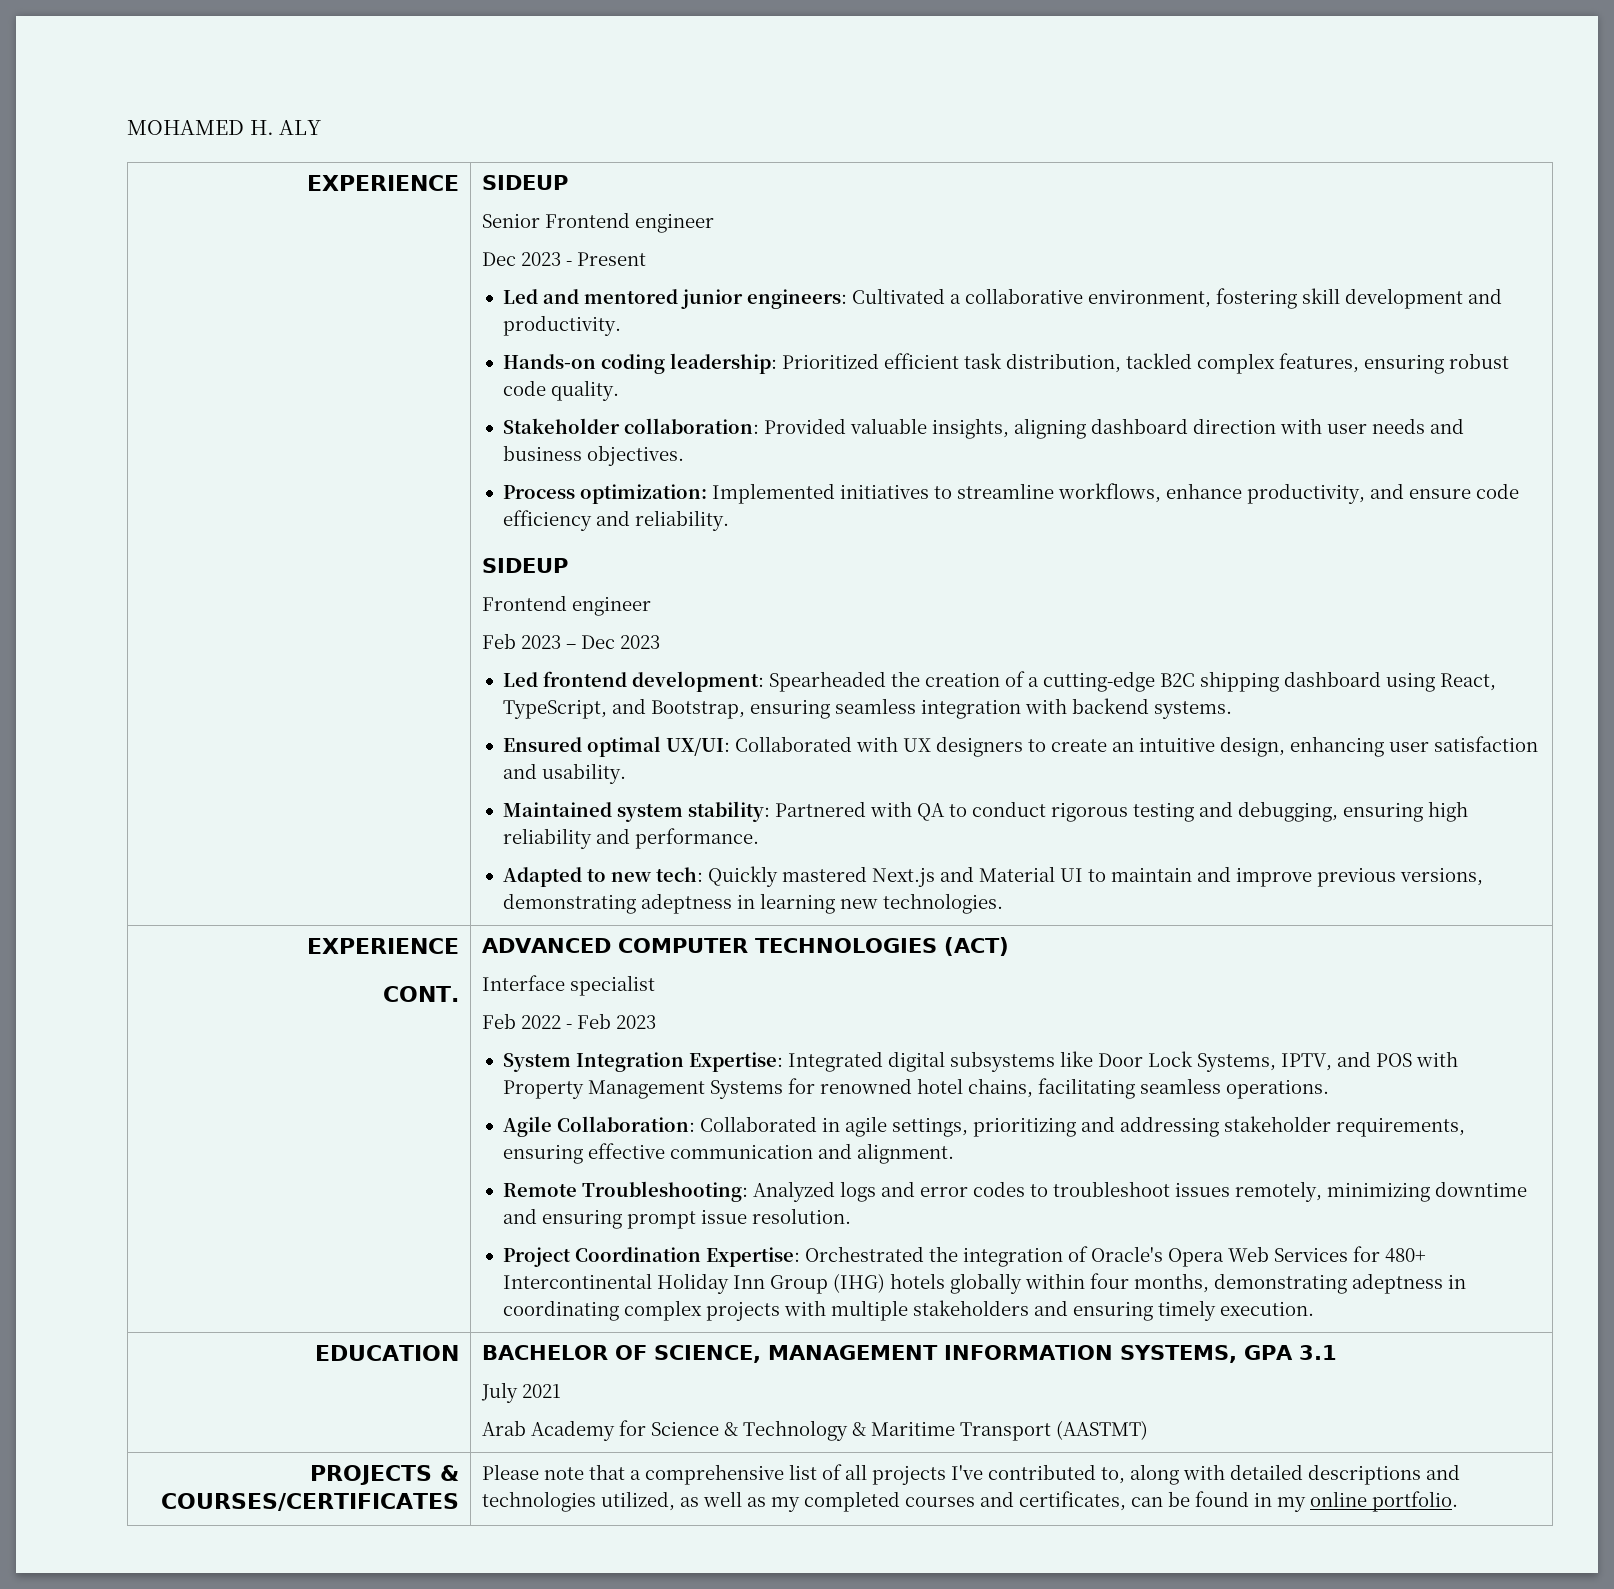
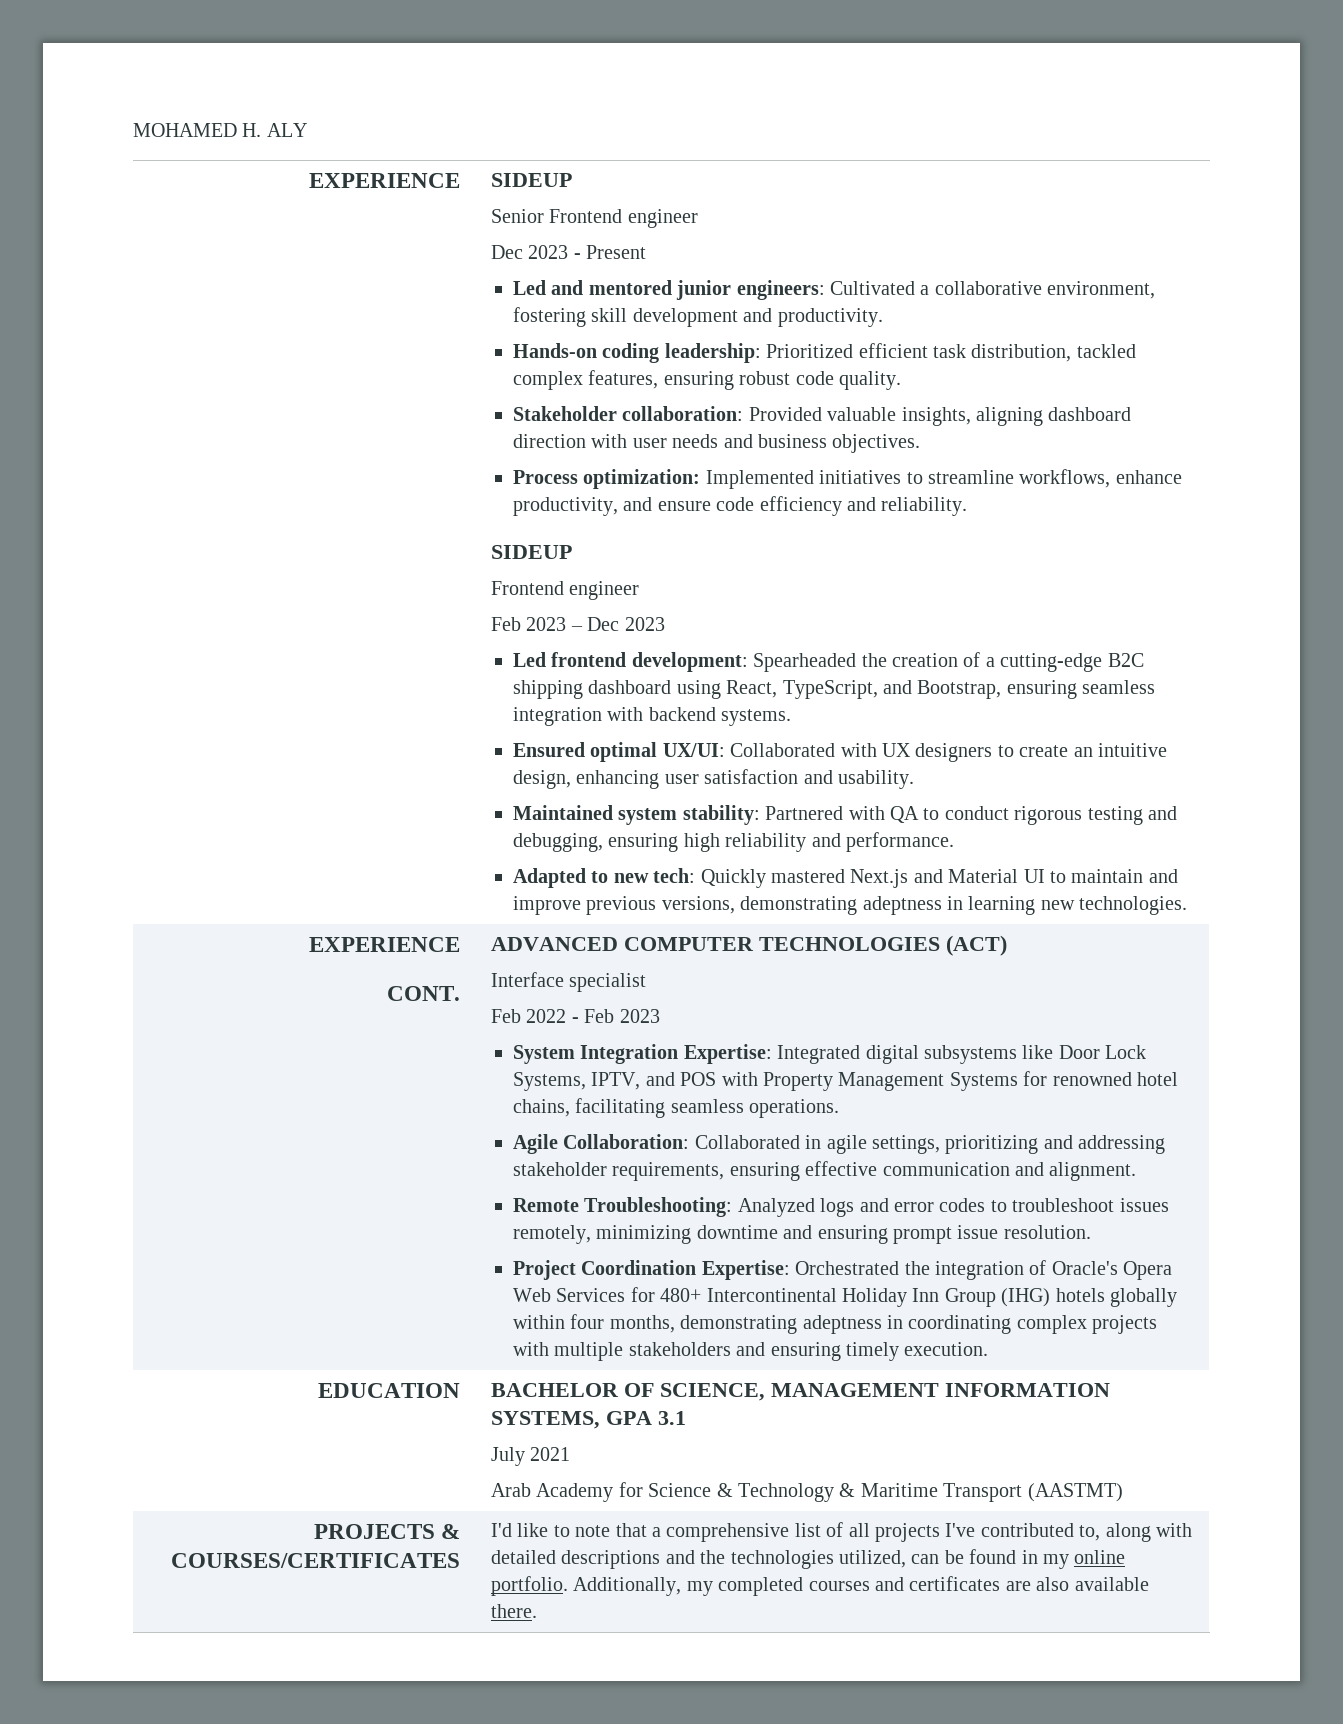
- Please note that a comprehensive list of all projects I've contributed to, along with detailed descriptions and technologies utilized, as well as my completed courses and certificates, can be found in my online portfolio.
+ I'd like to note that a comprehensive list of all projects I've contributed to, along with detailed descriptions and the technologies utilized, can be found in my online portfolio.
+ Additionally, my completed courses and certificates are also available there.

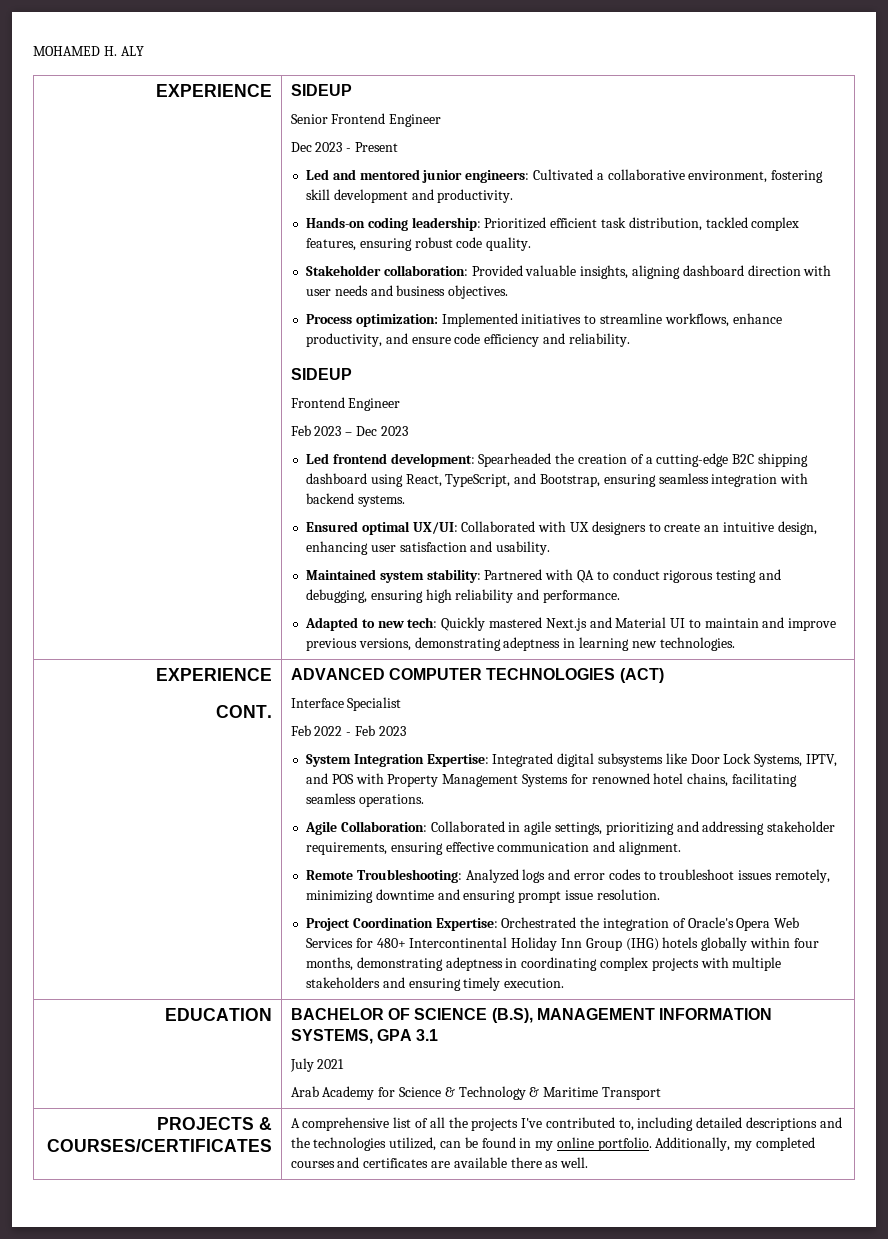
- Senior Frontend engineer
+ Senior Frontend Engineer
  Process optimization: Implemented initiatives to streamline workflows, enhance productivity, and ensure code efficiency and reliability.
  SIDEUP
- Frontend engineer
+ Frontend Engineer
- Interface specialist
+ Interface Specialist
- EDUCATION | BACHELOR OF SCIENCE, MANAGEMENT INFORMATION SYSTEMS, GPA 3.1
+ EDUCATION | BACHELOR OF SCIENCE (B.S), MANAGEMENT INFORMATION SYSTEMS, GPA 3.1
  July 2021
- Arab Academy for Science & Technology & Maritime Transport (AASTMT)
+ Arab Academy for Science & Technology & Maritime Transport
- I'd like to note that a comprehensive list of all projects I've contributed to, along with detailed descriptions and the technologies utilized, can be found in my online portfolio.
+ A comprehensive list of all the projects I've contributed to, including detailed descriptions and the technologies utilized, can be found in my online portfolio.
- Additionally, my completed courses and certificates are also available there.
+ Additionally, my completed courses and certificates are available there as well.

